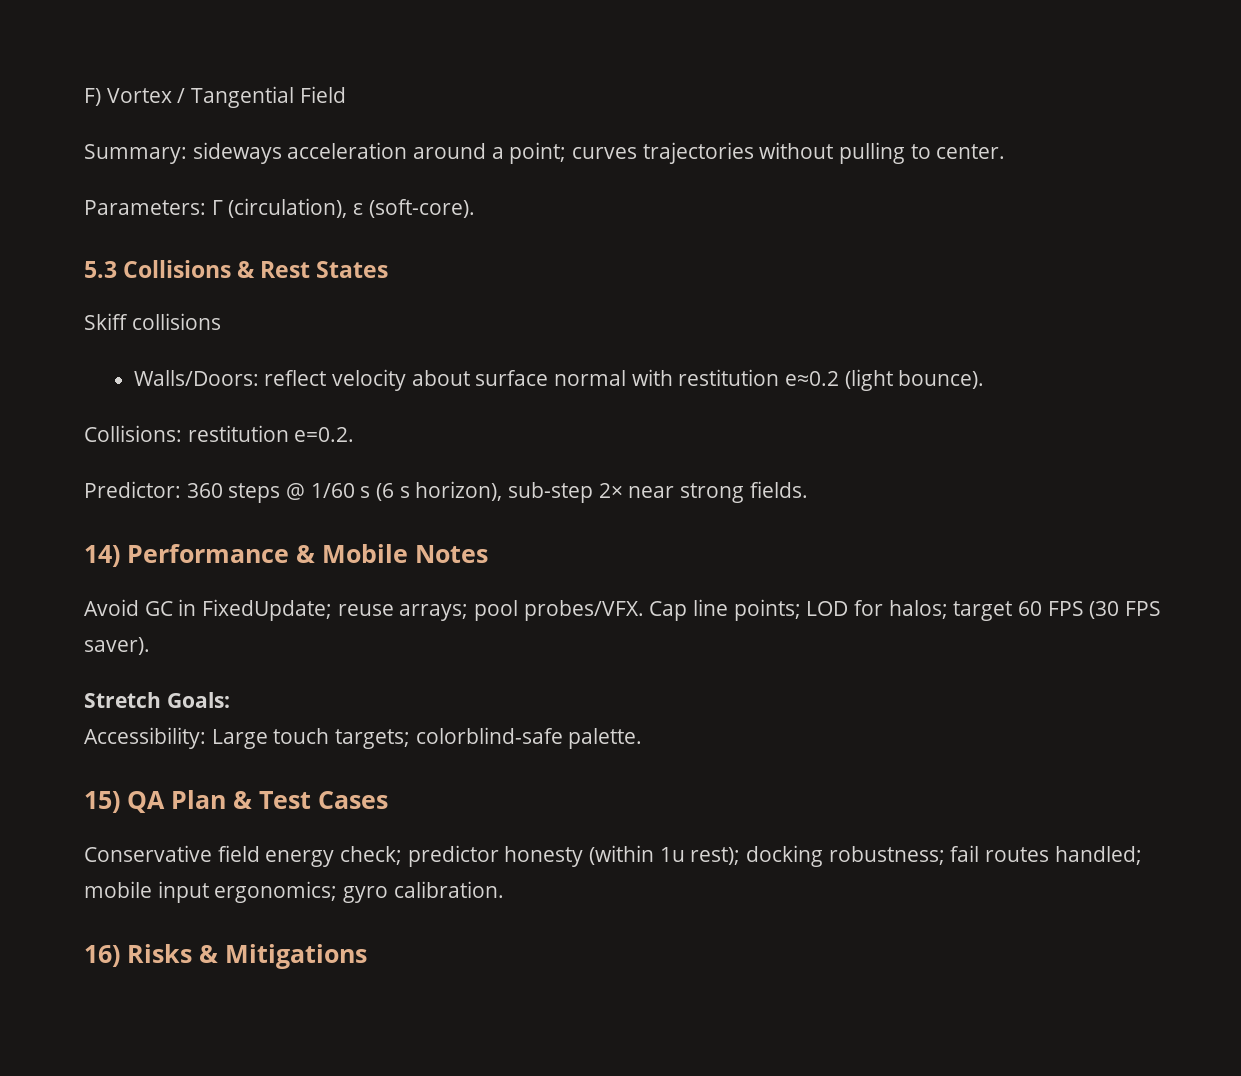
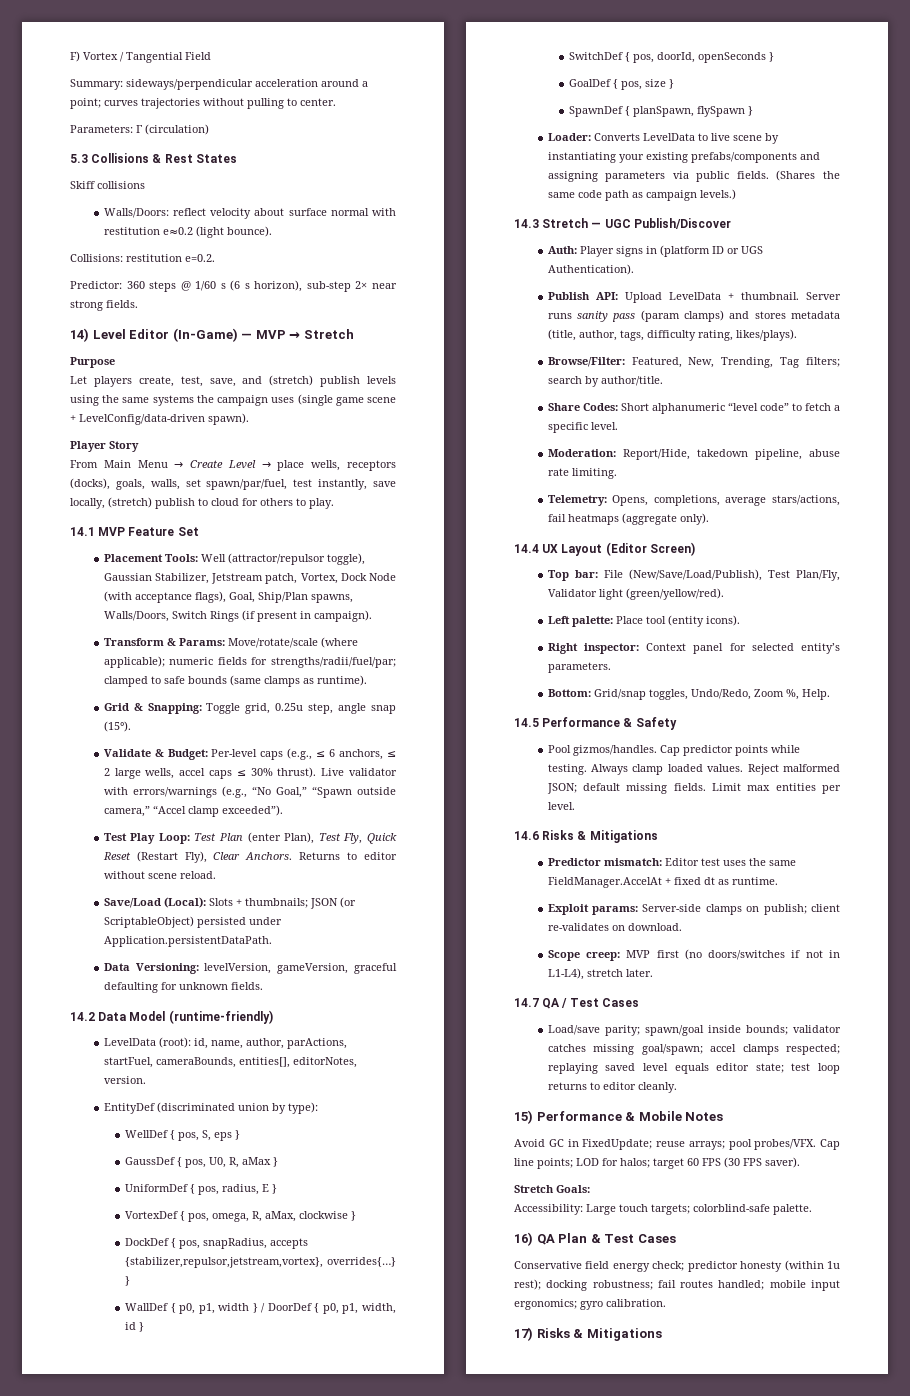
- Summary: sideways acceleration around a point; curves trajectories without pulling to center.
+ Summary: sideways/perpendicular acceleration around a point; curves trajectories without pulling to center.
- Parameters: Γ (circulation), ε (soft‑core).
+ Parameters: Γ (circulation)
- 14) Performance & Mobile Notes
+ 14) Level Editor (In-Game) — MVP → Stretch
+ Purpose
+ Let players create, test, save, and (stretch) publish levels using the same systems the campaign uses (single game scene + LevelConfig/data-driven spawn).
+ Player Story
+ From Main Menu → Create Level → place wells, receptors (docks), goals, walls, set spawn/par/fuel, test instantly, save locally, (stretch) publish to cloud for others to play.
+ 14.1 MVP Feature Set
+ Placement Tools: Well (attractor/repulsor toggle), Gaussian Stabilizer, Jetstream patch, Vortex, Dock Node (with acceptance flags), Goal, Ship/Plan spawns, Walls/Doors, Switch Rings (if present in campaign).
+ Transform & Params: Move/rotate/scale (where applicable); numeric fields for strengths/radii/fuel/par; clamped to safe bounds (same clamps as runtime).
+ Grid & Snapping: Toggle grid, 0.25u step, angle snap (15°).
+ Validate & Budget: Per-level caps (e.g., ≤ 6 anchors, ≤ 2 large wells, accel caps ≤ 30% thrust). Live validator with errors/warnings (e.g., “No Goal,” “Spawn outside camera,” “Accel clamp exceeded”).
+ Test Play Loop: Test Plan (enter Plan), Test Fly, Quick Reset (Restart Fly), Clear Anchors. Returns to editor without scene reload.
+ Save/Load (Local): Slots + thumbnails; JSON (or ScriptableObject) persisted under Application.persistentDataPath.
+ Data Versioning: levelVersion, gameVersion, graceful defaulting for unknown fields.
+ 14.2 Data Model (runtime-friendly)
+ LevelData (root): id, name, author, parActions, startFuel, cameraBounds, entities[], editorNotes, version.
+ EntityDef (discriminated union by type):
+ WellDef { pos, S, eps }
+ GaussDef { pos, U0, R, aMax }
+ UniformDef { pos, radius, E }
+ VortexDef { pos, omega, R, aMax, clockwise }
+ DockDef { pos, snapRadius, accepts {stabilizer,repulsor,jetstream,vortex}, overrides{…} }
+ WallDef { p0, p1, width } / DoorDef { p0, p1, width, id }
+ SwitchDef { pos, doorId, openSeconds }
+ GoalDef { pos, size }
+ SpawnDef { planSpawn, flySpawn }
+ Loader: Converts LevelData to live scene by instantiating your existing prefabs/components and assigning parameters via public fields. (Shares the same code path as campaign levels.)
+ 14.3 Stretch — UGC Publish/Discover
+ Auth: Player signs in (platform ID or UGS Authentication).
+ Publish API: Upload LevelData + thumbnail. Server runs sanity pass (param clamps) and stores metadata (title, author, tags, difficulty rating, likes/plays).
+ Browse/Filter: Featured, New, Trending, Tag filters; search by author/title.
+ Share Codes: Short alphanumeric “level code” to fetch a specific level.
+ Moderation: Report/Hide, takedown pipeline, abuse rate limiting.
+ Telemetry: Opens, completions, average stars/actions, fail heatmaps (aggregate only).
+ 14.4 UX Layout (Editor Screen)
+ Top bar: File (New/Save/Load/Publish), Test Plan/Fly, Validator light (green/yellow/red).
+ Left palette: Place tool (entity icons).
+ Right inspector: Context panel for selected entity’s parameters.
+ Bottom: Grid/snap toggles, Undo/Redo, Zoom %, Help.
+ 14.5 Performance & Safety
+ Pool gizmos/handles. Cap predictor points while testing. Always clamp loaded values. Reject malformed JSON; default missing fields. Limit max entities per level.
+ 14.6 Risks & Mitigations
+ Predictor mismatch: Editor test uses the same FieldManager.AccelAt + fixed dt as runtime.
+ Exploit params: Server-side clamps on publish; client re-validates on download.
+ Scope creep: MVP first (no doors/switches if not in L1-L4), stretch later.
+ 14.7 QA / Test Cases
+ Load/save parity; spawn/goal inside bounds; validator catches missing goal/spawn; accel clamps respected; replaying saved level equals editor state; test loop returns to editor cleanly.
+ 15) Performance & Mobile Notes
- 15) QA Plan & Test Cases
+ 16) QA Plan & Test Cases
- 16) Risks & Mitigations
+ 17) Risks & Mitigations

